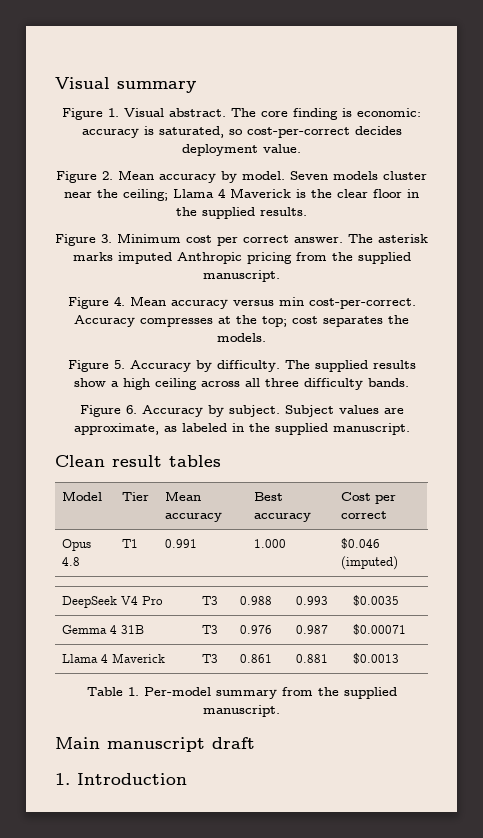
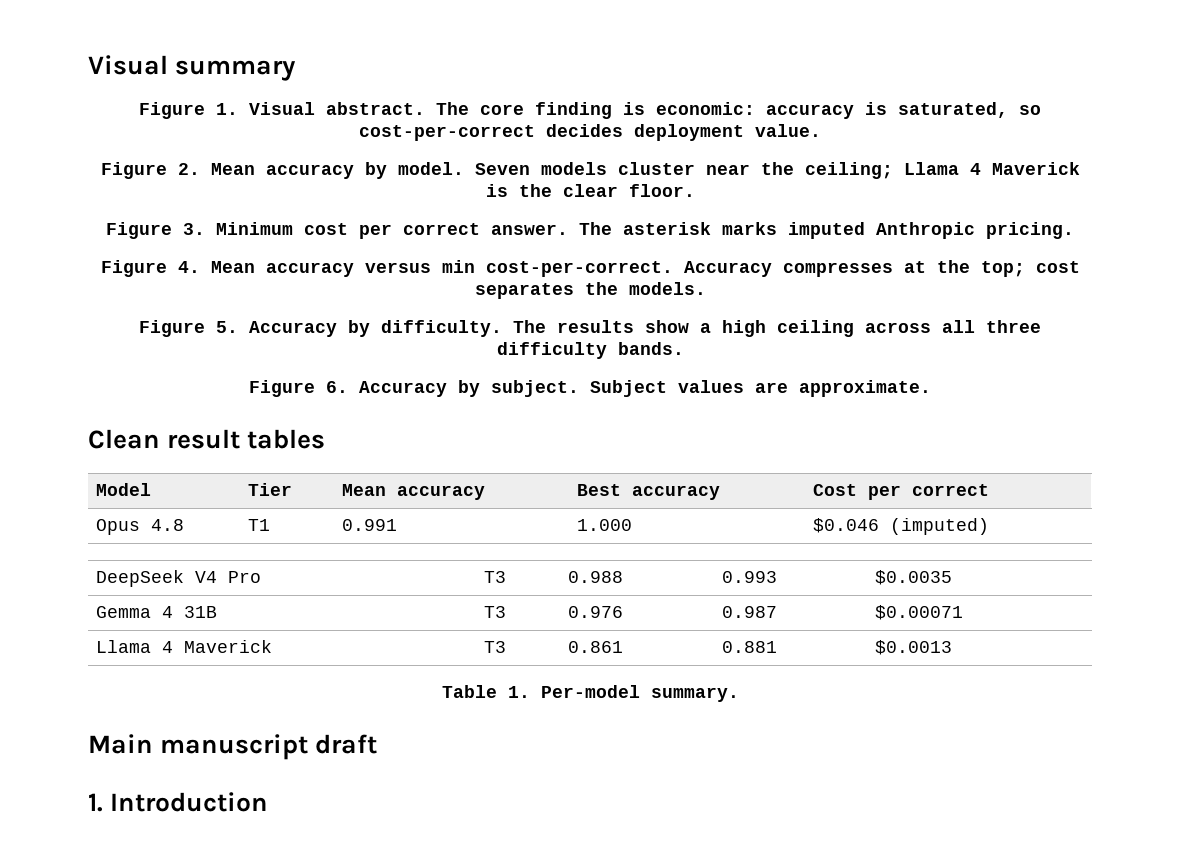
- Seven models cluster near the ceiling; Llama 4 Maverick is the clear floor in the supplied results.
+ Seven models cluster near the ceiling; Llama 4 Maverick is the clear floor.
- The asterisk marks imputed Anthropic pricing from the supplied manuscript.
+ The asterisk marks imputed Anthropic pricing.
- The supplied results show a high ceiling across all three difficulty bands.
+ The results show a high ceiling across all three difficulty bands.
- Subject values are approximate, as labeled in the supplied manuscript.
+ Subject values are approximate.
- Table 1. Per-model summary from the supplied manuscript.
+ Table 1. Per-model summary.

